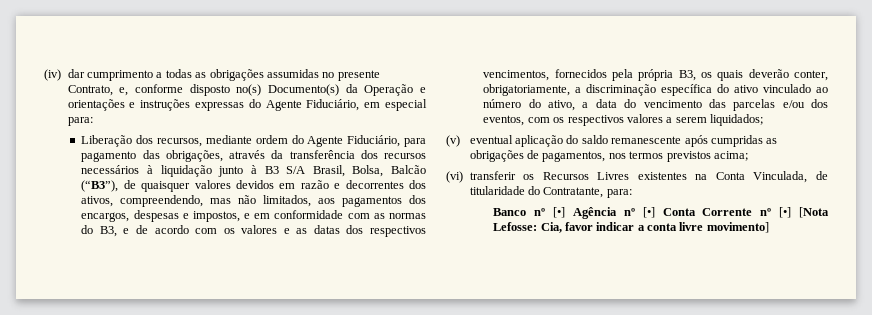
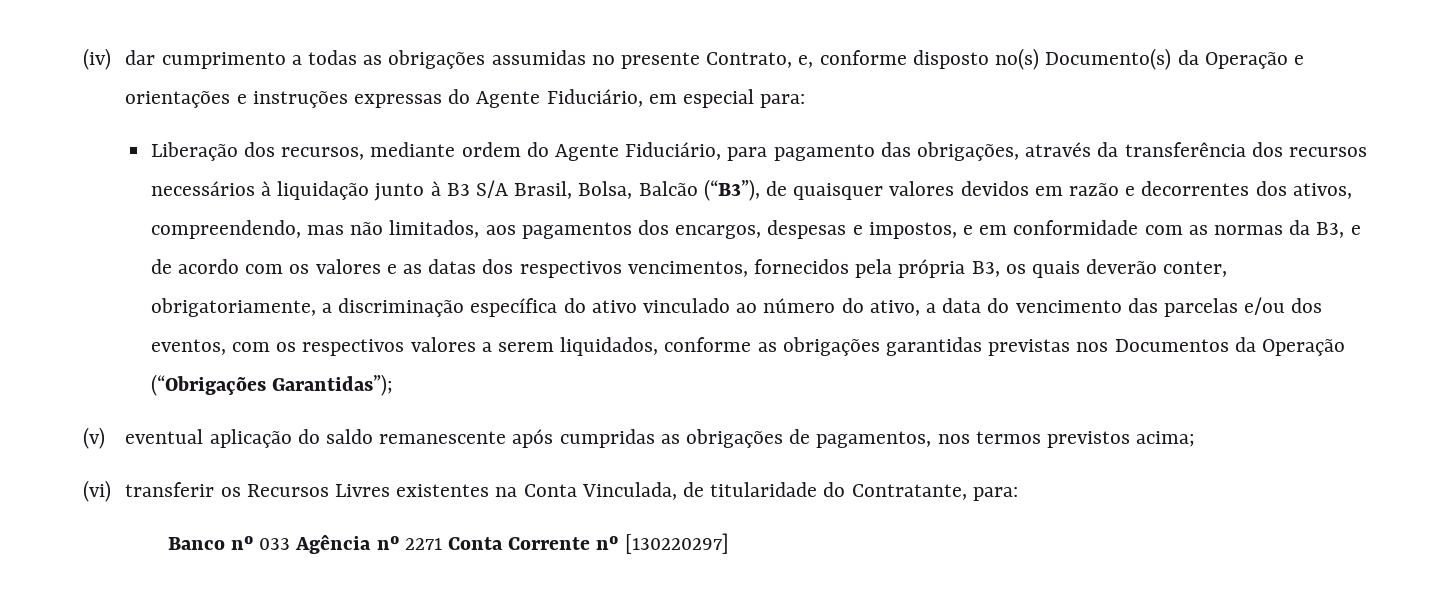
- Liberação dos recursos, mediante ordem do Agente Fiduciário, para pagamento das obrigações, através da transferência dos recursos necessários à liquidação junto à B3 S/A Brasil, Bolsa, Balcão (“B3”), de quaisquer valores devidos em razão e decorrentes dos ativos, compreendendo, mas não limitados, aos pagamentos dos encargos, despesas e impostos, e em conformidade com as normas do B3, e de acordo com os valores e as datas dos respectivos vencimentos, fornecidos pela própria B3, os quais deverão conter, obrigatoriamente, a discriminação específica do ativo vinculado ao número do ativo, a data do vencimento das parcelas e/ou dos eventos, com os respectivos valores a serem liquidados;
+ Liberação dos recursos, mediante ordem do Agente Fiduciário, para pagamento das obrigações, através da transferência dos recursos necessários à liquidação junto à B3 S/A Brasil, Bolsa, Balcão (“B3”), de quaisquer valores devidos em razão e decorrentes dos ativos, compreendendo, mas não limitados, aos pagamentos dos encargos, despesas e impostos, e em conformidade com as normas da B3, e de acordo com os valores e as datas dos respectivos vencimentos, fornecidos pela própria B3, os quais deverão conter, obrigatoriamente, a discriminação específica do ativo vinculado ao número do ativo, a data do vencimento das parcelas e/ou dos eventos, com os respectivos valores a serem liquidados, conforme as obrigações garantidas previstas nos Documentos da Operação (“Obrigações Garantidas”);
- Banco nº [•] Agência nº [•] Conta Corrente nº [•] [Nota Lefosse: Cia, favor indicar a conta livre movimento]
+ Banco nº 033 Agência nº 2271 Conta Corrente nº [130220297]

